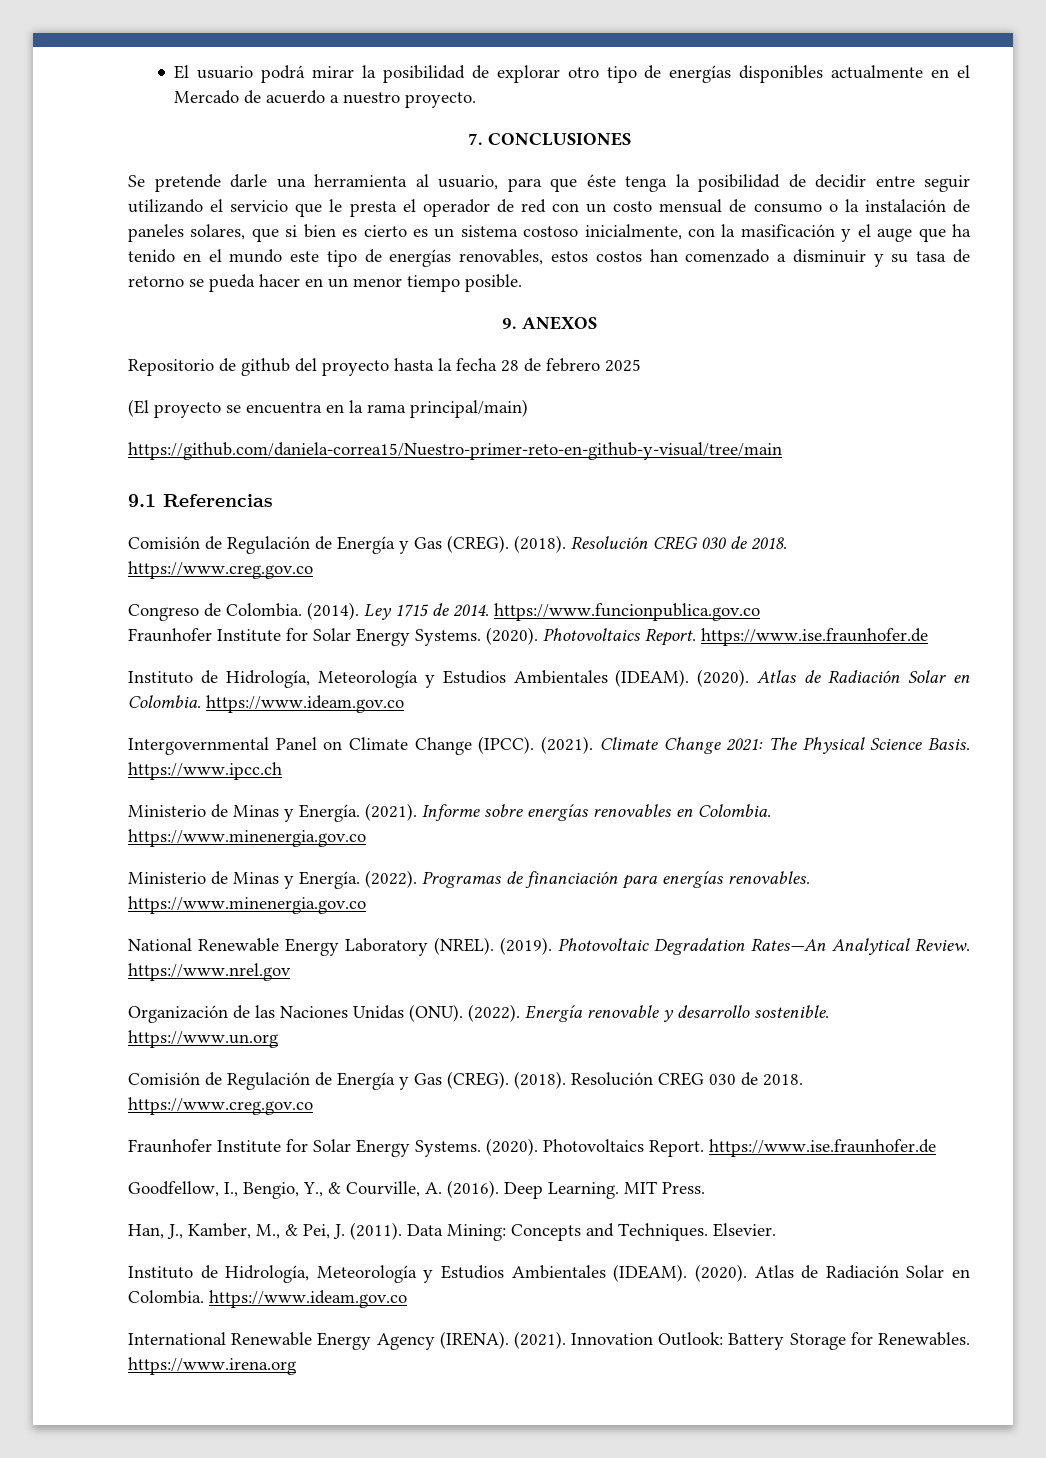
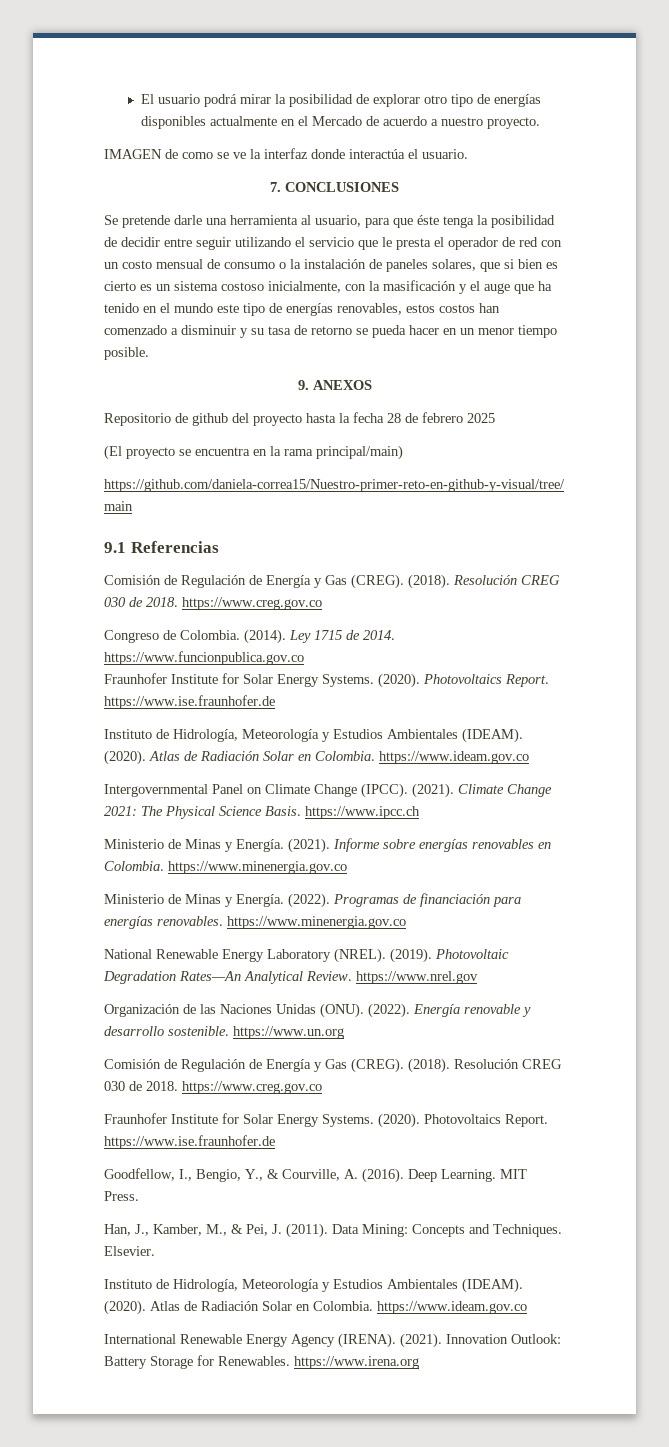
+ IMAGEN de como se ve la interfaz donde interactúa el usuario.

